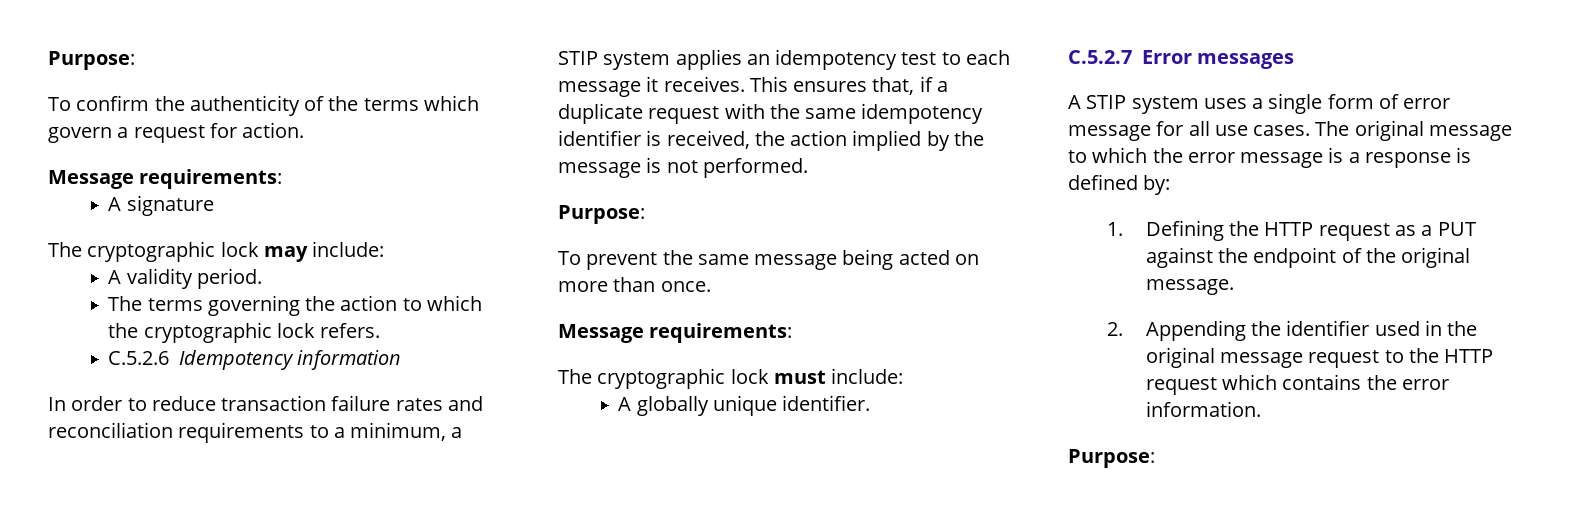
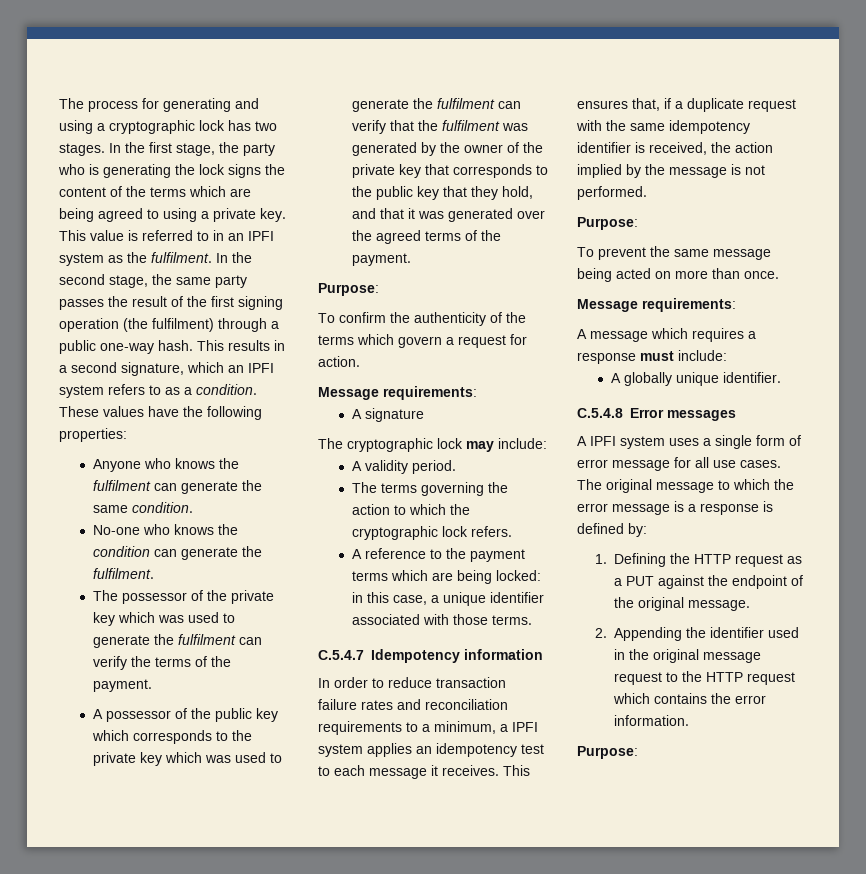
+ The process for generating and using a cryptographic lock has two stages. In the first stage, the party who is generating the lock signs the content of the terms which are being agreed to using a private key. This value is referred to in an IPFI system as the fulfilment. In the second stage, the same party passes the result of the first signing operation (the fulfilment) through a public one-way hash. This results in a second signature, which an IPFI system refers to as a condition. These values have the following properties:
+ Anyone who knows the fulfilment can generate the same condition.
+ No-one who knows the condition can generate the fulfilment.
+ The possessor of the private key which was used to generate the fulfilment can verify the terms of the payment.
+ A possessor of the public key which corresponds to the private key which was used to generate the fulfilment can verify that the fulfilment was generated by the owner of the private key that corresponds to the public key that they hold, and that it was generated over the agreed terms of the payment.
- C.5.2.6 Idempotency information
+ A reference to the payment terms which are being locked: in this case, a unique identifier associated with those terms.
+ C.5.4.7 Idempotency information
- In order to reduce transaction failure rates and reconciliation requirements to a minimum, a STIP system applies an idempotency test to each message it receives.
+ In order to reduce transaction failure rates and reconciliation requirements to a minimum, a IPFI system applies an idempotency test to each message it receives.
- The cryptographic lock must include:
+ A message which requires a response must include:
- C.5.2.7 Error messages
+ C.5.4.8 Error messages
- A STIP system uses a single form of error message for all use cases.
+ A IPFI system uses a single form of error message for all use cases.

